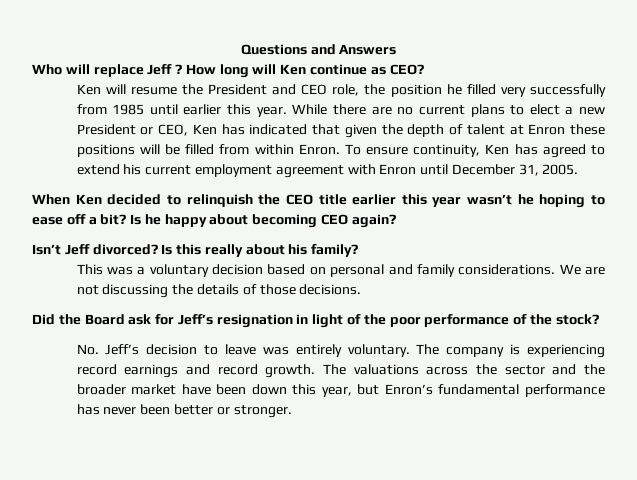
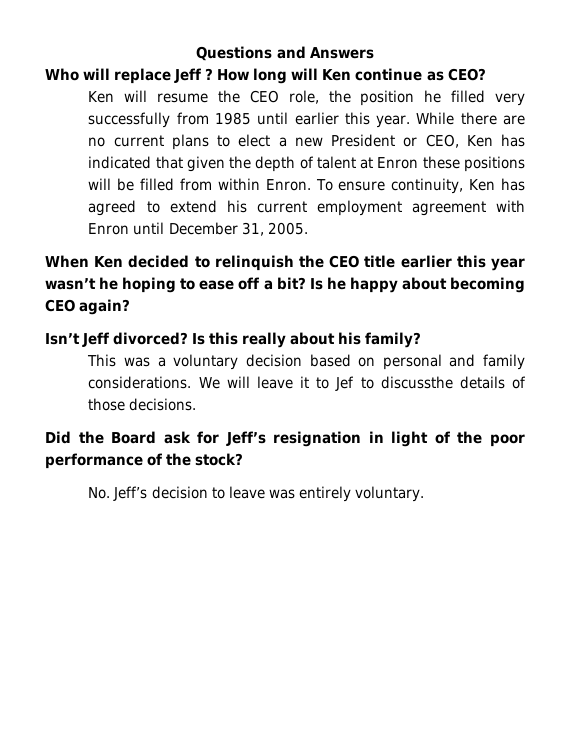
- Ken will resume the President and CEO role, the position he filled very successfully from 1985 until earlier this year.
+ Ken will resume the CEO role, the position he filled very successfully from 1985 until earlier this year.
- We are not discussing the details of those decisions.
+ We will leave it to Jef to discussthe details of those decisions.
- The company is experiencing record earnings and record growth. The valuations across the sector and the broader market have been down this year, but Enron’s fundamental performance has never been better or stronger.

